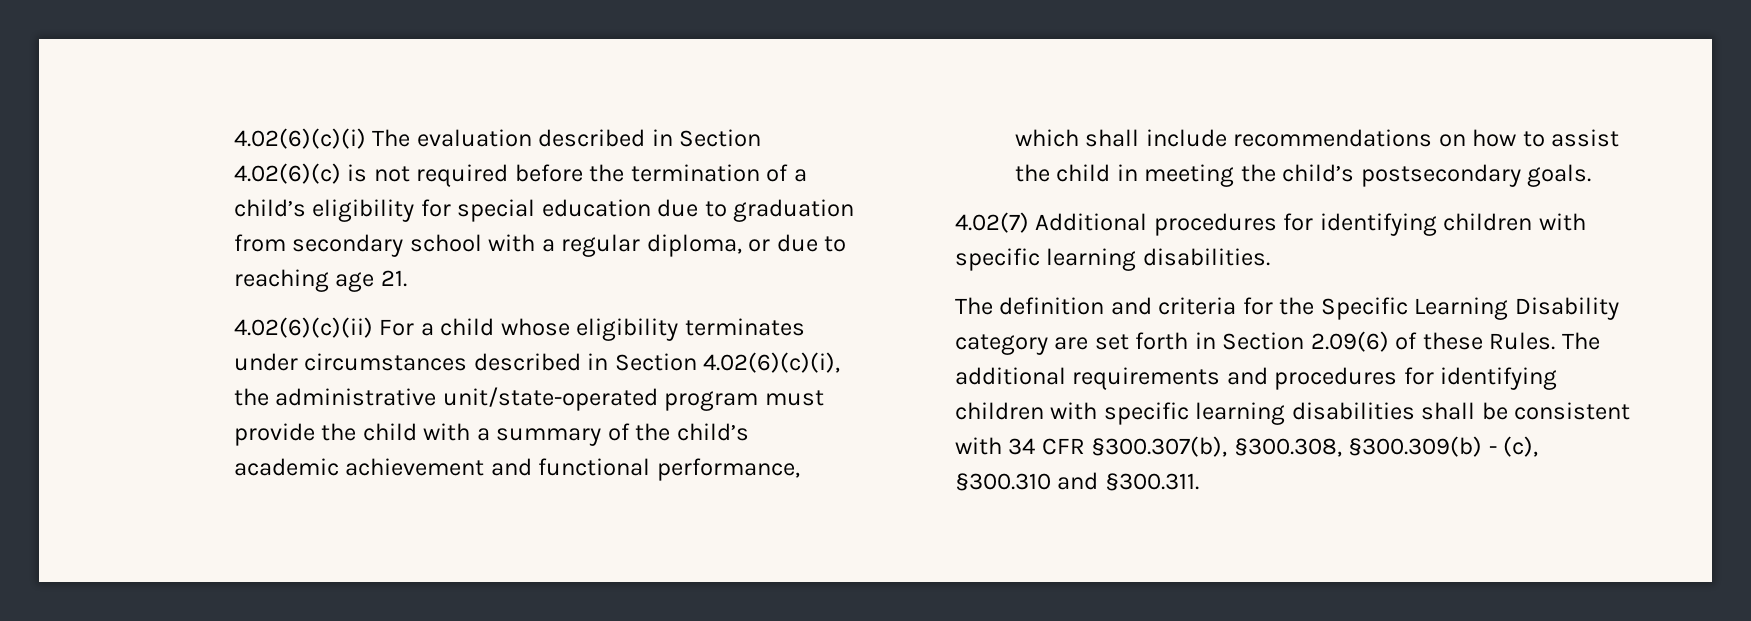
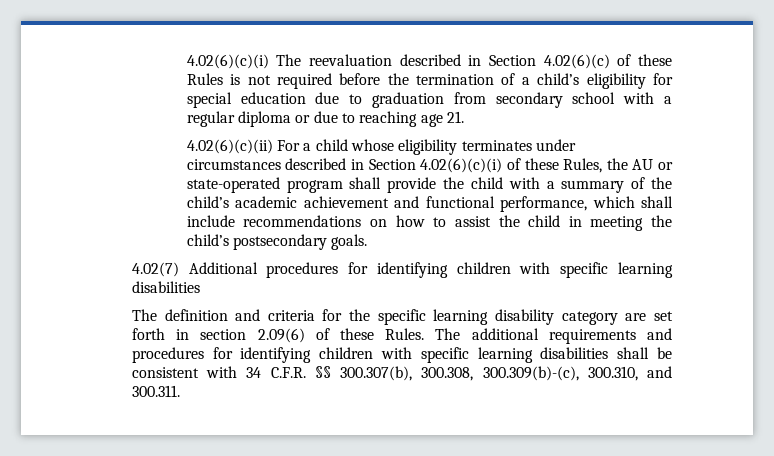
- 4.02(6)(c)(i) The evaluation described in Section 4.02(6)(c) is not required before the termination of a child’s eligibility for special education due to graduation from secondary school with a regular diploma, or due to reaching age 21.
+ 4.02(6)(c)(i) The reevaluation described in Section 4.02(6)(c) of these Rules is not required before the termination of a child’s eligibility for special education due to graduation from secondary school with a regular diploma or due to reaching age 21.
- 4.02(6)(c)(ii) For a child whose eligibility terminates under circumstances described in Section 4.02(6)(c)(i), the administrative unit/state-operated program must provide the child with a summary of the child’s academic achievement and functional performance, which shall include recommendations on how to assist the child in meeting the child’s postsecondary goals.
+ 4.02(6)(c)(ii) For a child whose eligibility terminates under circumstances described in Section 4.02(6)(c)(i) of these Rules, the AU or state-operated program shall provide the child with a summary of the child’s academic achievement and functional performance, which shall include recommendations on how to assist the child in meeting the child’s postsecondary goals.
- 4.02(7) Additional procedures for identifying children with specific learning disabilities.
+ 4.02(7) Additional procedures for identifying children with specific learning disabilities
- The definition and criteria for the Specific Learning Disability category are set forth in Section 2.09(6) of these Rules.
+ The definition and criteria for the specific learning disability category are set forth in section 2.09(6) of these Rules.
- The additional requirements and procedures for identifying children with specific learning disabilities shall be consistent with 34 CFR §300.307(b), §300.308, §300.309(b) - (c), §300.310 and §300.311.
+ The additional requirements and procedures for identifying children with specific learning disabilities shall be consistent with 34 C.F.R. §§ 300.307(b), 300.308, 300.309(b)-(c), 300.310, and 300.311.

